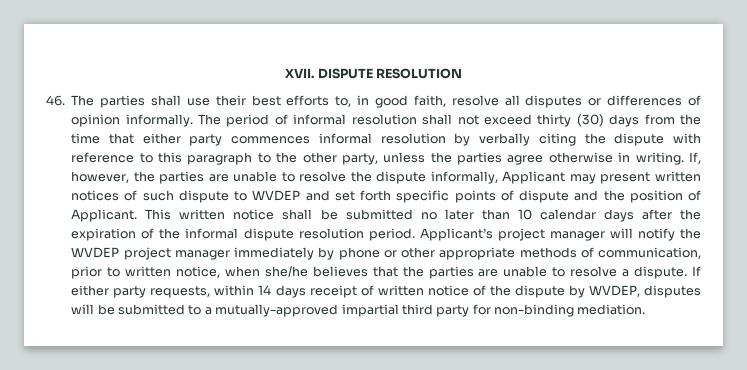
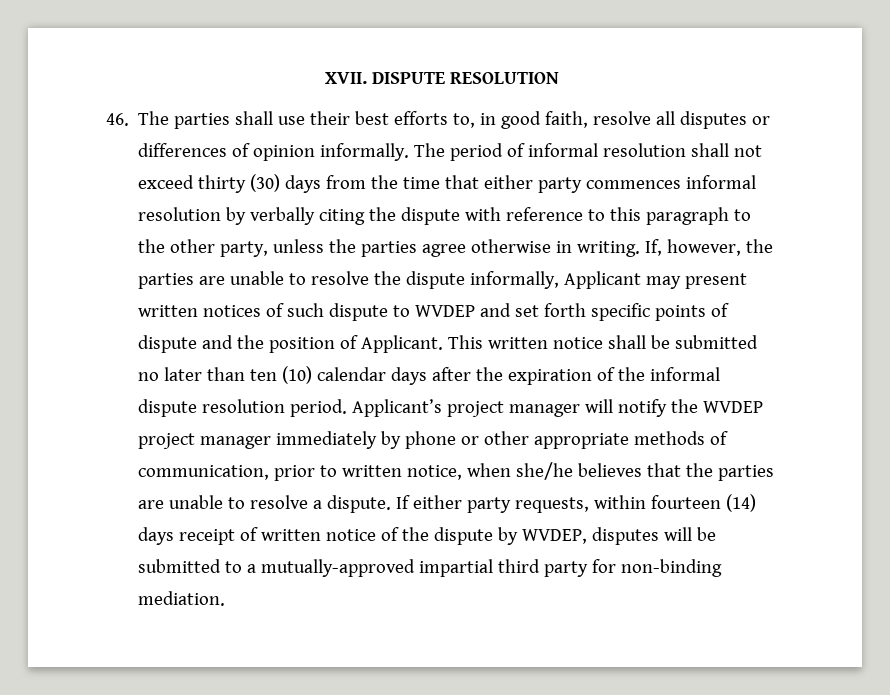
- This written notice shall be submitted no later than 10 calendar days after the expiration of the informal dispute resolution period.
+ This written notice shall be submitted no later than ten (10) calendar days after the expiration of the informal dispute resolution period.
- If either party requests, within 14 days receipt of written notice of the dispute by WVDEP, disputes will be submitted to a mutually-approved impartial third party for non-binding mediation.
+ If either party requests, within fourteen (14) days receipt of written notice of the dispute by WVDEP, disputes will be submitted to a mutually-approved impartial third party for non-binding mediation.

